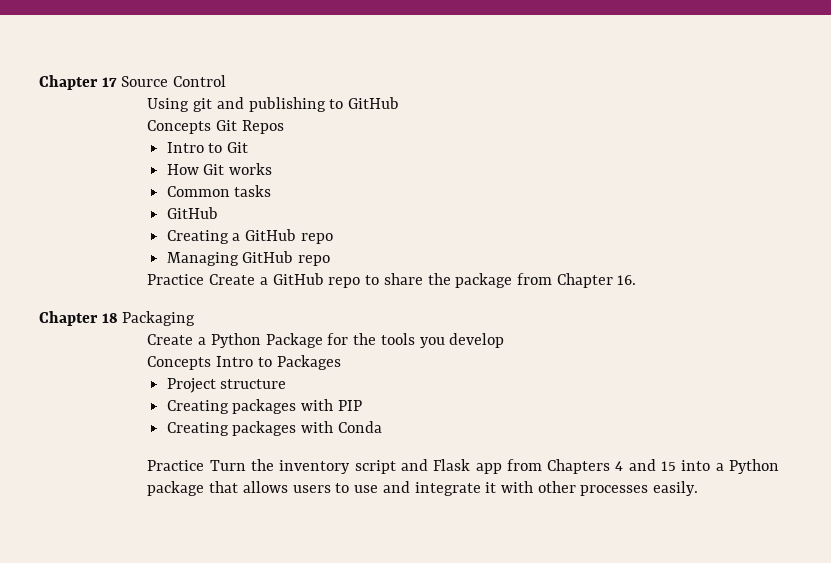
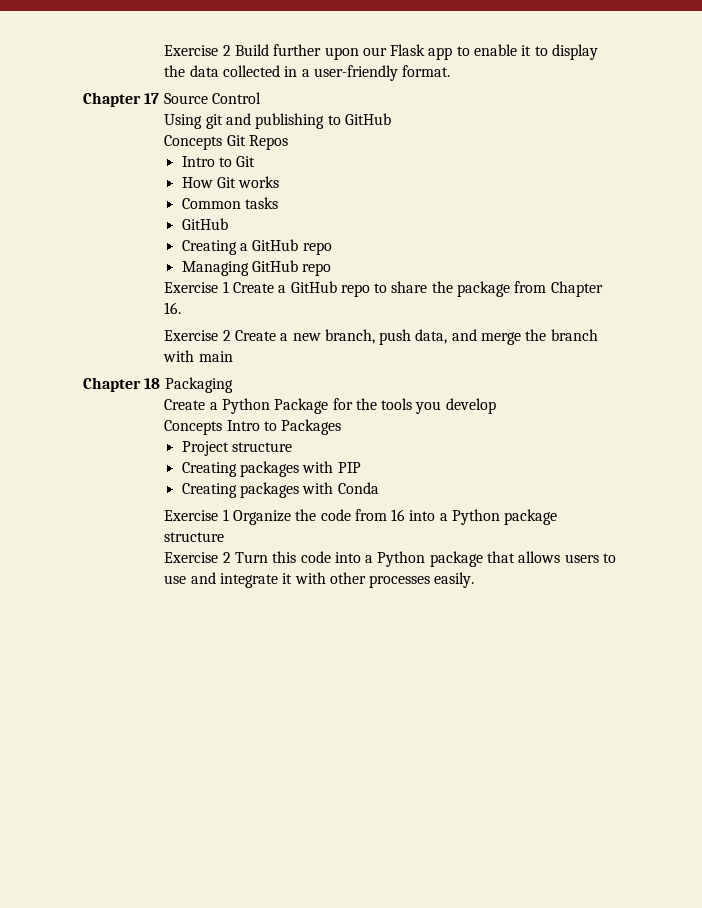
+ Exercise 2 Build further upon our Flask app to enable it to display the data collected in a user-friendly format.
- Practice Create a GitHub repo to share the package from Chapter 16.
+ Exercise 1 Create a GitHub repo to share the package from Chapter 16.
+ Exercise 2 Create a new branch, push data, and merge the branch with main
- Practice Turn the inventory script and Flask app from Chapters 4 and 15 into a Python package that allows users to use and integrate it with other processes easily.
+ Exercise 1 Organize the code from 16 into a Python package structure
+ Exercise 2 Turn this code into a Python package that allows users to use and integrate it with other processes easily.

